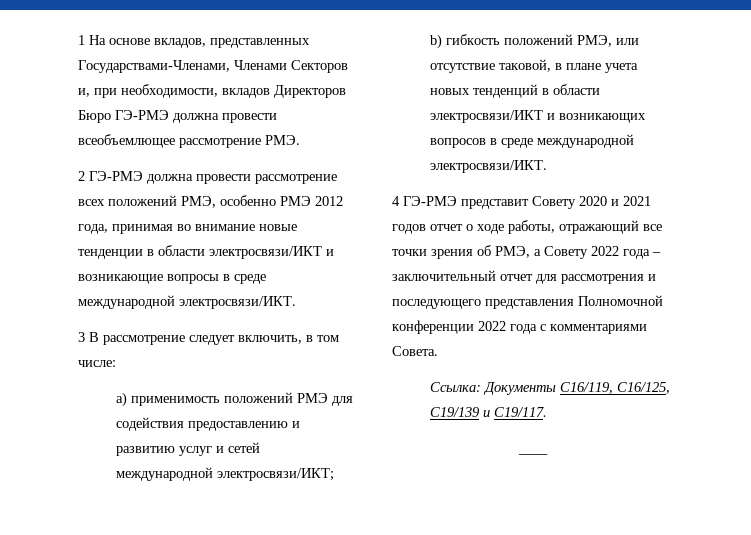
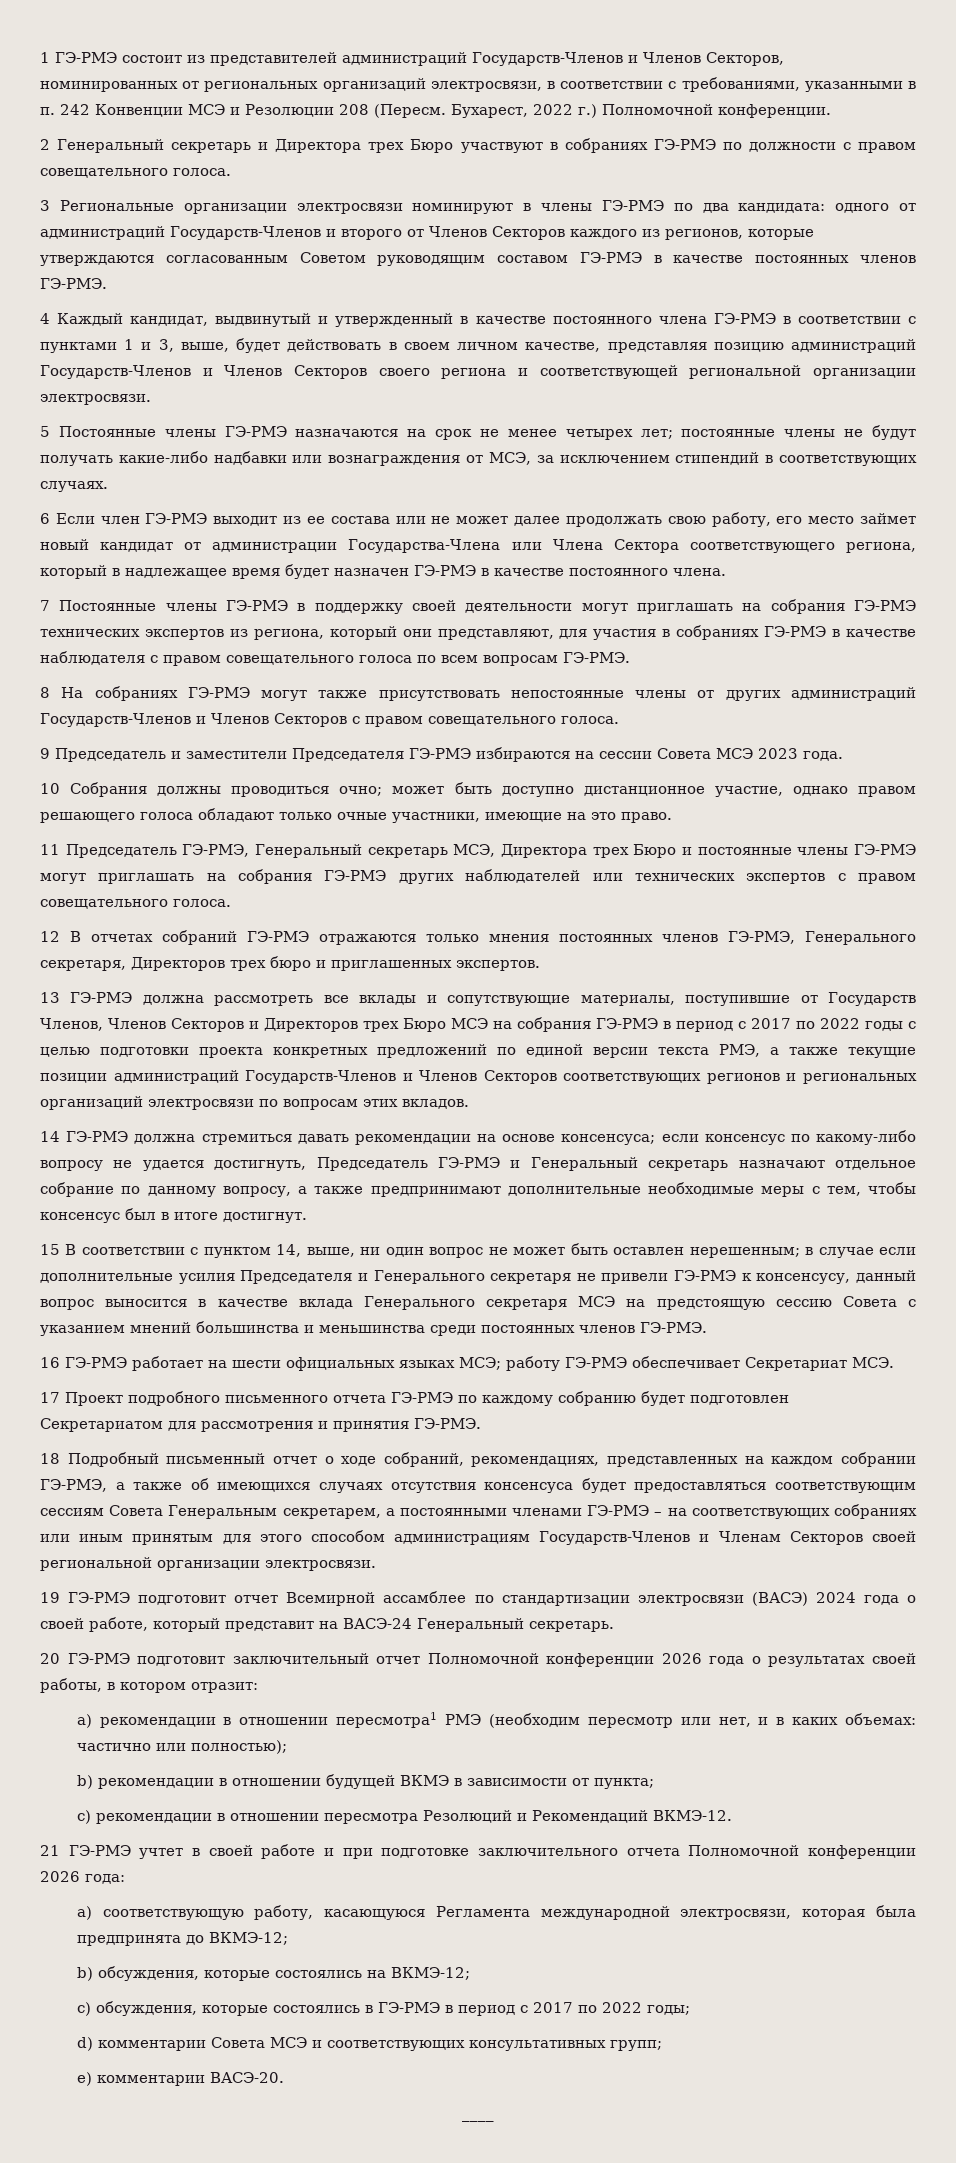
- 1 На основе вкладов, представленных Государствами-Членами, Членами Секторов и, при необходимости, вкладов Директоров Бюро ГЭ-РМЭ должна провести всеобъемлющее рассмотрение РМЭ.
- 2 ГЭ-РМЭ должна провести рассмотрение всех положений РМЭ, особенно РМЭ 2012 года, принимая во внимание новые тенденции в области электросвязи/ИКТ и возникающие вопросы в среде международной электросвязи/ИКТ.
- 3 В рассмотрение следует включить, в том числе:
- a) применимость положений РМЭ для содействия предоставлению и развитию услуг и сетей международной электросвязи/ИКТ;
- b) гибкость положений РМЭ, или отсутствие таковой, в плане учета новых тенденций в области электросвязи/ИКТ и возникающих вопросов в среде международной электросвязи/ИКТ.
- 4 ГЭ-РМЭ представит Совету 2020 и 2021 годов отчет о ходе работы, отражающий все точки зрения об РМЭ, а Совету 2022 года – заключительный отчет для рассмотрения и последующего представления Полномочной конференции 2022 года с комментариями Совета.
- Ссылка: Документы C16/119, C16/125, C19/139 и C19/117.
+ 1 ГЭ-РМЭ состоит из представителей администраций Государств-Членов и Членов Секторов, номинированных от региональных организаций электросвязи, в соответствии с требованиями, указанными в п. 242 Конвенции МСЭ и Резолюции 208 (Пересм. Бухарест, 2022 г.) Полномочной конференции.
+ 2 Генеральный секретарь и Директора трех Бюро участвуют в собраниях ГЭ-РМЭ по должности с правом совещательного голоса.
+ 3 Региональные организации электросвязи номинируют в члены ГЭ-РМЭ по два кандидата: одного от администраций Государств-Членов и второго от Членов Секторов каждого из регионов, которые утверждаются согласованным Советом руководящим составом ГЭ-РМЭ в качестве постоянных членов ГЭ-РМЭ.
+ 4 Каждый кандидат, выдвинутый и утвержденный в качестве постоянного члена ГЭ-РМЭ в соответствии с пунктами 1 и 3, выше, будет действовать в своем личном качестве, представляя позицию администраций Государств-Членов и Членов Секторов своего региона и соответствующей региональной организации электросвязи.
+ 5 Постоянные члены ГЭ-РМЭ назначаются на срок не менее четырех лет; постоянные члены не будут получать какие-либо надбавки или вознаграждения от МСЭ, за исключением стипендий в соответствующих случаях.
+ 6 Если член ГЭ-РМЭ выходит из ее состава или не может далее продолжать свою работу, его место займет новый кандидат от администрации Государства-Члена или Члена Сектора соответствующего региона, который в надлежащее время будет назначен ГЭ-РМЭ в качестве постоянного члена.
+ 7 Постоянные члены ГЭ-РМЭ в поддержку своей деятельности могут приглашать на собрания ГЭ-РМЭ технических экспертов из региона, который они представляют, для участия в собраниях ГЭ-РМЭ в качестве наблюдателя с правом совещательного голоса по всем вопросам ГЭ-РМЭ.
+ 8 На собраниях ГЭ-РМЭ могут также присутствовать непостоянные члены от других администраций Государств-Членов и Членов Секторов с правом совещательного голоса.
+ 9 Председатель и заместители Председателя ГЭ-РМЭ избираются на сессии Совета МСЭ 2023 года.
+ 10 Собрания должны проводиться очно; может быть доступно дистанционное участие, однако правом решающего голоса обладают только очные участники, имеющие на это право.
+ 11 Председатель ГЭ-РМЭ, Генеральный секретарь МСЭ, Директора трех Бюро и постоянные члены ГЭ-РМЭ могут приглашать на собрания ГЭ-РМЭ других наблюдателей или технических экспертов с правом совещательного голоса.
+ 12 В отчетах собраний ГЭ-РМЭ отражаются только мнения постоянных членов ГЭ-РМЭ, Генерального секретаря, Директоров трех бюро и приглашенных экспертов.
+ 13 ГЭ-РМЭ должна рассмотреть все вклады и сопутствующие материалы, поступившие от Государств Членов, Членов Секторов и Директоров трех Бюро МСЭ на собрания ГЭ-РМЭ в период с 2017 по 2022 годы с целью подготовки проекта конкретных предложений по единой версии текста РМЭ, а также текущие позиции администраций Государств-Членов и Членов Секторов соответствующих регионов и региональных организаций электросвязи по вопросам этих вкладов.
+ 14 ГЭ-РМЭ должна стремиться давать рекомендации на основе консенсуса; если консенсус по какому-либо вопросу не удается достигнуть, Председатель ГЭ-РМЭ и Генеральный секретарь назначают отдельное собрание по данному вопросу, а также предпринимают дополнительные необходимые меры с тем, чтобы консенсус был в итоге достигнут.
+ 15 В соответствии с пунктом 14, выше, ни один вопрос не может быть оставлен нерешенным; в случае если дополнительные усилия Председателя и Генерального секретаря не привели ГЭ-РМЭ к консенсусу, данный вопрос выносится в качестве вклада Генерального секретаря МСЭ на предстоящую сессию Совета с указанием мнений большинства и меньшинства среди постоянных членов ГЭ-РМЭ.
+ 16 ГЭ-РМЭ работает на шести официальных языках МСЭ; работу ГЭ-РМЭ обеспечивает Секретариат МСЭ.
+ 17 Проект подробного письменного отчета ГЭ-РМЭ по каждому собранию будет подготовлен Секретариатом для рассмотрения и принятия ГЭ-РМЭ.
+ 18 Подробный письменный отчет о ходе собраний, рекомендациях, представленных на каждом собрании ГЭ-РМЭ, а также об имеющихся случаях отсутствия консенсуса будет предоставляться соответствующим сессиям Совета Генеральным секретарем, а постоянными членами ГЭ-РМЭ – на соответствующих собраниях или иным принятым для этого способом администрациям Государств-Членов и Членам Секторов своей региональной организации электросвязи.
+ 19 ГЭ-РМЭ подготовит отчет Всемирной ассамблее по стандартизации электросвязи (ВАСЭ) 2024 года о своей работе, который представит на ВАСЭ-24 Генеральный секретарь.
+ 20 ГЭ-РМЭ подготовит заключительный отчет Полномочной конференции 2026 года о результатах своей работы, в котором отразит:
+ a) рекомендации в отношении пересмотра1 РМЭ (необходим пересмотр или нет, и в каких объемах: частично или полностью);
+ b) рекомендации в отношении будущей ВКМЭ в зависимости от пункта;
+ с) рекомендации в отношении пересмотра Резолюций и Рекомендаций ВКМЭ-12.
+ 21 ГЭ-РМЭ учтет в своей работе и при подготовке заключительного отчета Полномочной конференции 2026 года:
+ a) соответствующую работу, касающуюся Регламента международной электросвязи, которая была предпринята до ВКМЭ-12;
+ b) обсуждения, которые состоялись на ВКМЭ-12;
+ c) обсуждения, которые состоялись в ГЭ-РМЭ в период с 2017 по 2022 годы;
+ d) комментарии Совета МСЭ и соответствующих консультативных групп;
+ e) комментарии ВАСЭ-20.

